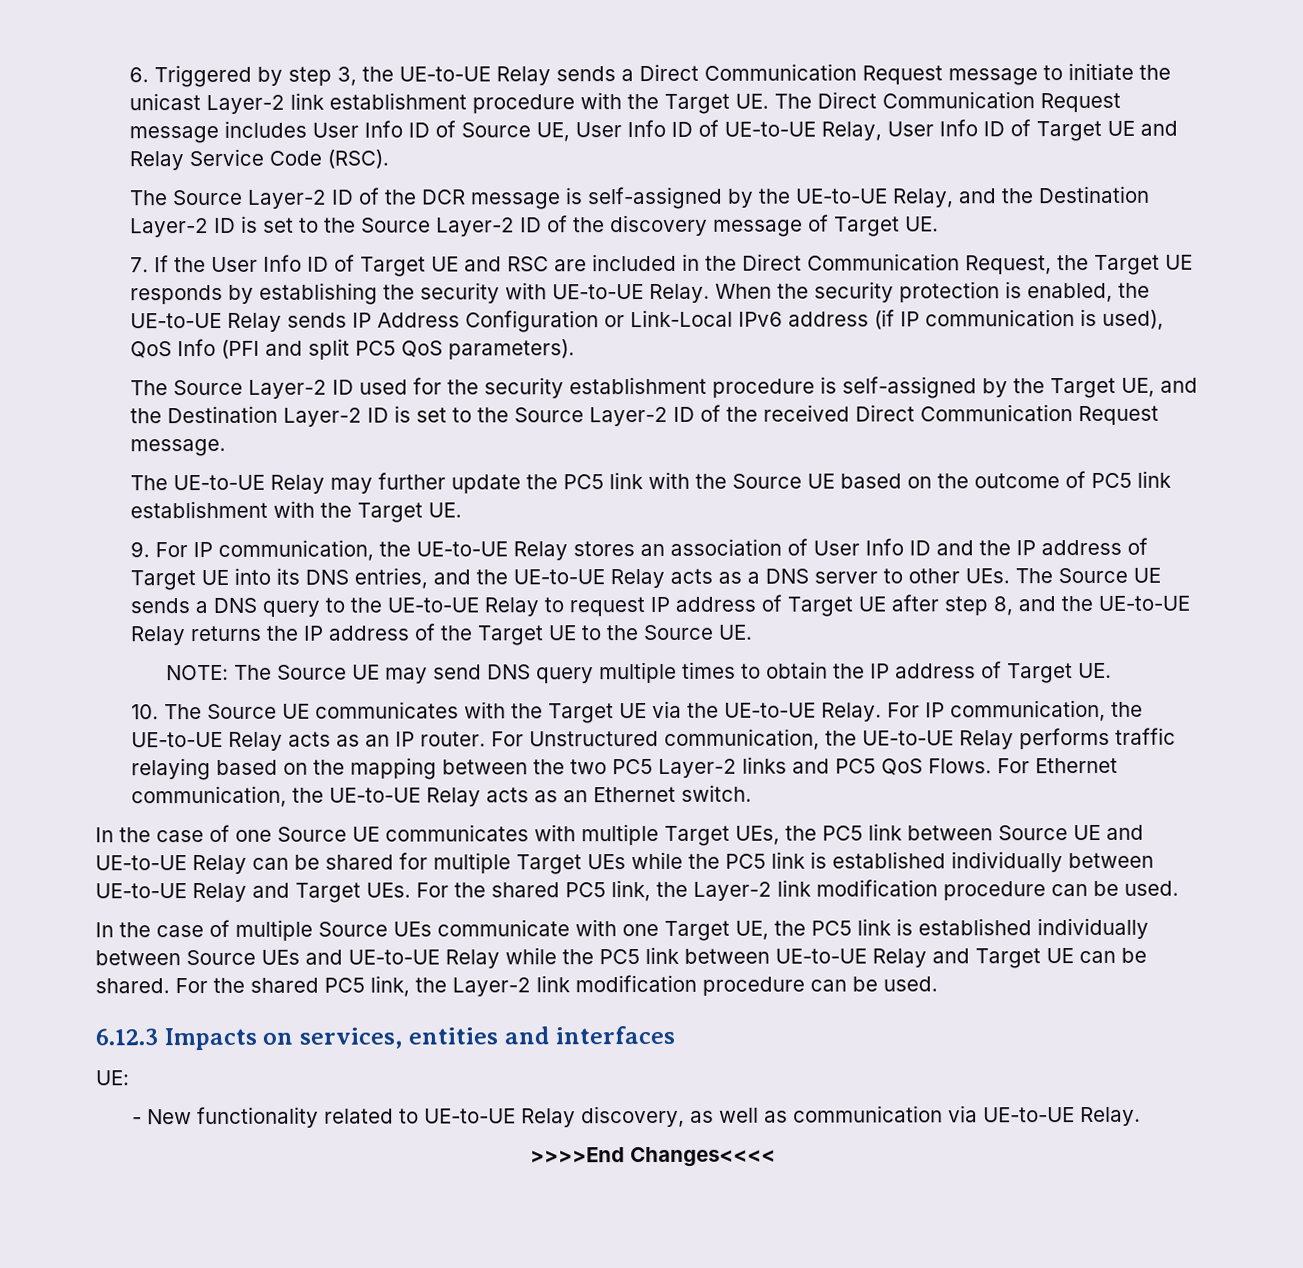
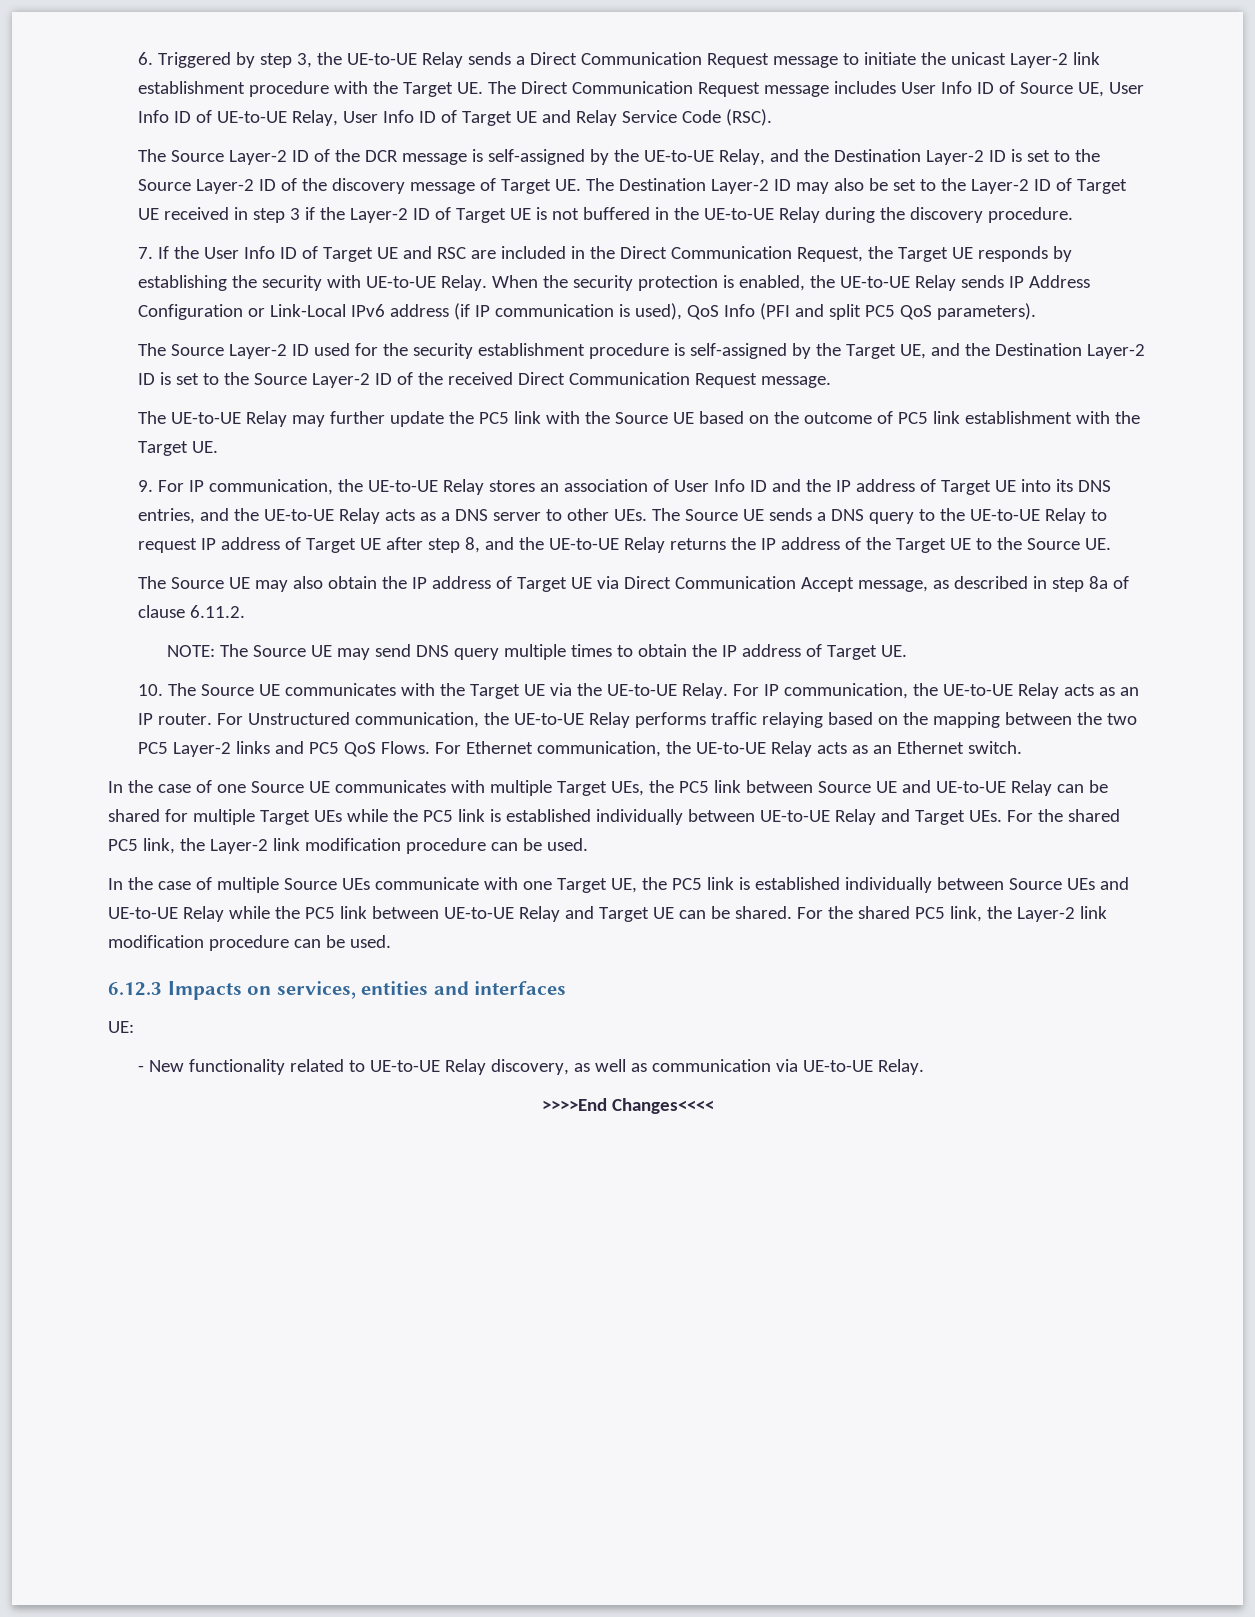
- The Source Layer-2 ID of the DCR message is self-assigned by the UE-to-UE Relay, and the Destination Layer-2 ID is set to the Source Layer-2 ID of the discovery message of Target UE.
+ The Source Layer-2 ID of the DCR message is self-assigned by the UE-to-UE Relay, and the Destination Layer-2 ID is set to the Source Layer-2 ID of the discovery message of Target UE. The Destination Layer-2 ID may also be set to the Layer-2 ID of Target UE received in step 3 if the Layer-2 ID of Target UE is not buffered in the UE-to-UE Relay during the discovery procedure.
+ The Source UE may also obtain the IP address of Target UE via Direct Communication Accept message, as described in step 8a of clause 6.11.2.

